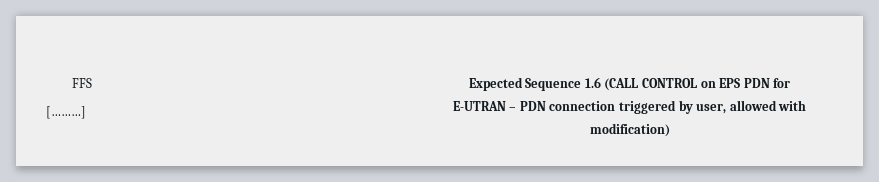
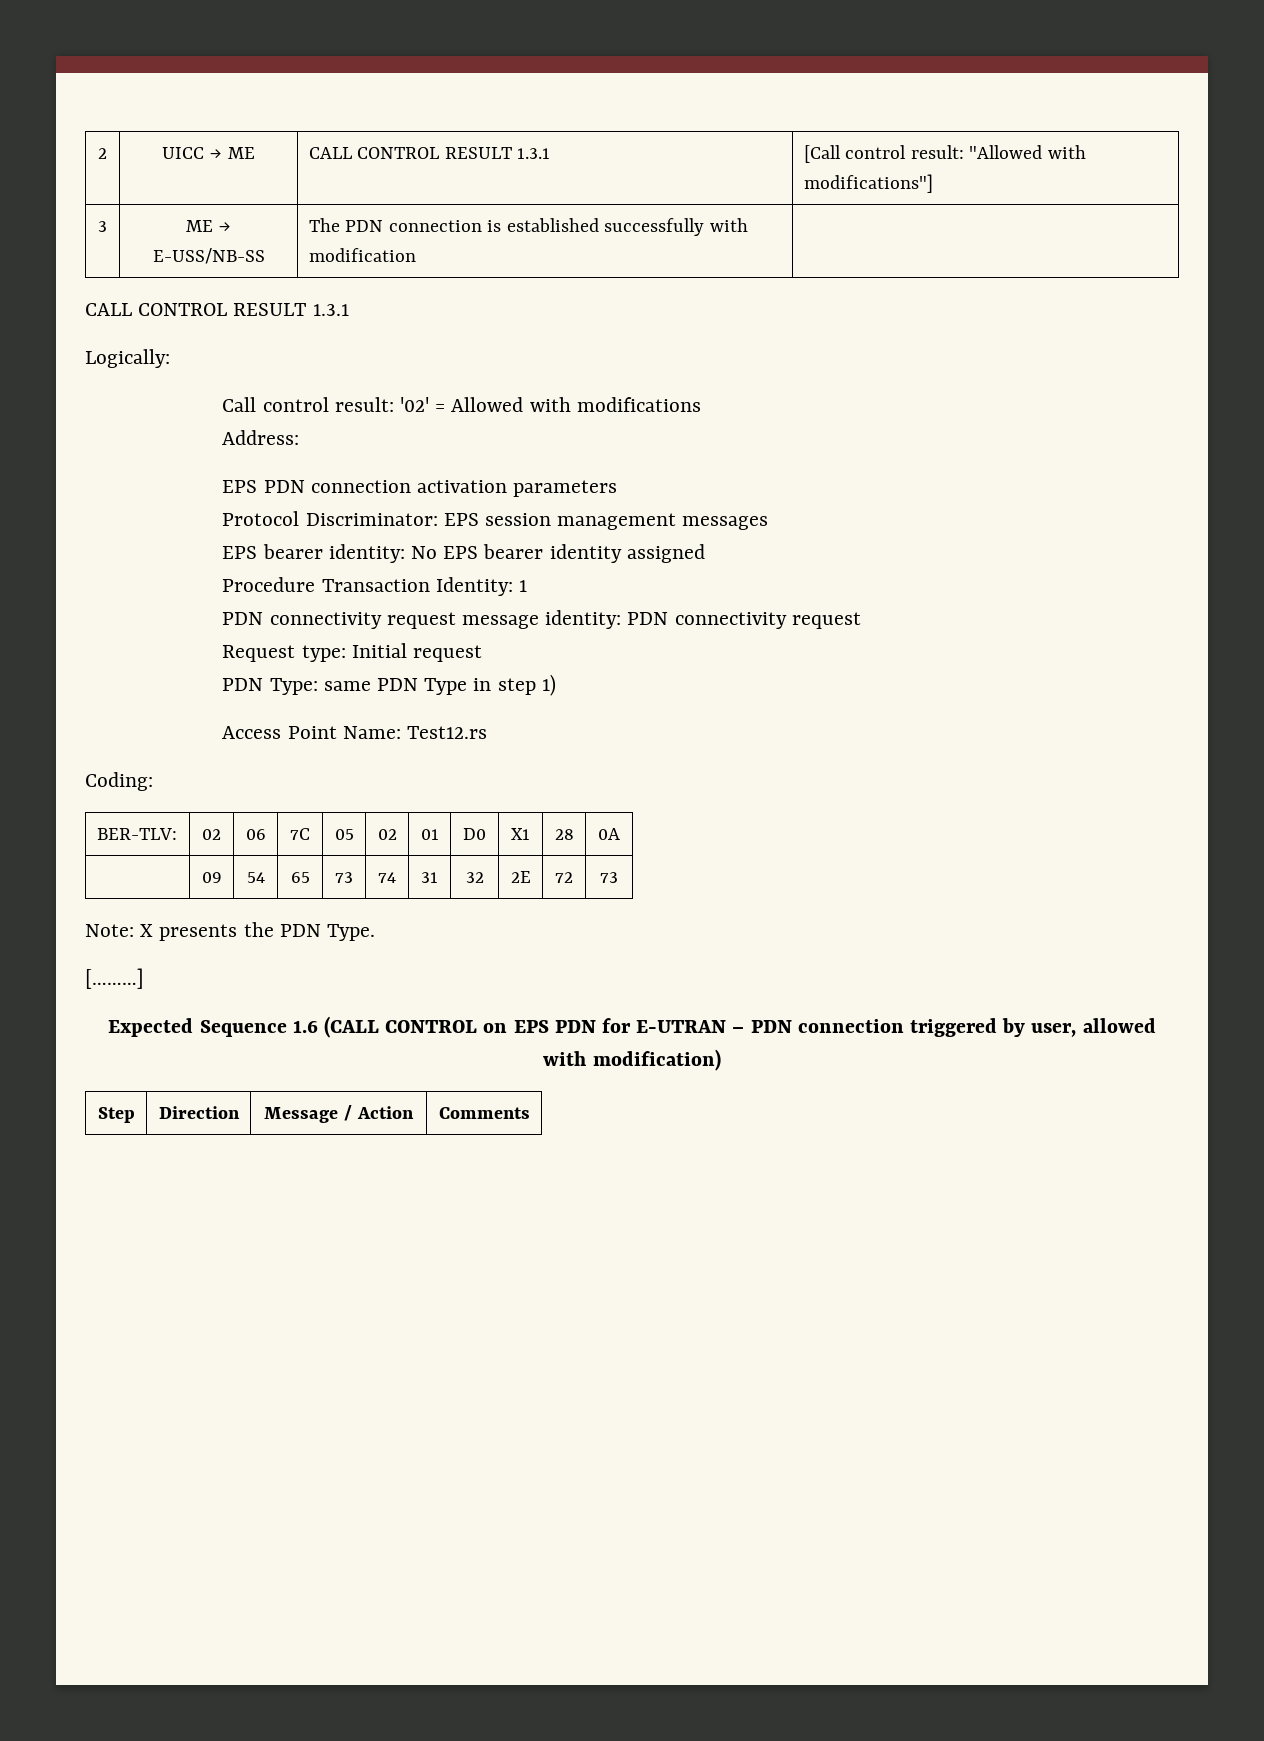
- FFS
+ 2 | UICC → ME | CALL CONTROL RESULT 1.3.1 | [Call control result: "Allowed with modifications"]
+ 3 | ME → E-USS/NB-SS | The PDN connection is established successfully with modification |
+ CALL CONTROL RESULT 1.3.1
+ Logically:
+ Call control result: '02' = Allowed with modifications
+ Address:
+ EPS PDN connection activation parameters
+ Protocol Discriminator: EPS session management messages
+ EPS bearer identity: No EPS bearer identity assigned
+ Procedure Transaction Identity: 1
+ PDN connectivity request message identity: PDN connectivity request
+ Request type: Initial request
+ PDN Type: same PDN Type in step 1)
+ Access Point Name: Test12.rs
+ Coding:
+ BER-TLV: | 02 | 06 | 7C | 05 | 02 | 01 | D0 | X1 | 28 | 0A
+ | 09 | 54 | 65 | 73 | 74 | 31 | 32 | 2E | 72 | 73
+ Note: X presents the PDN Type.
+ Step | Direction | Message / Action | Comments

